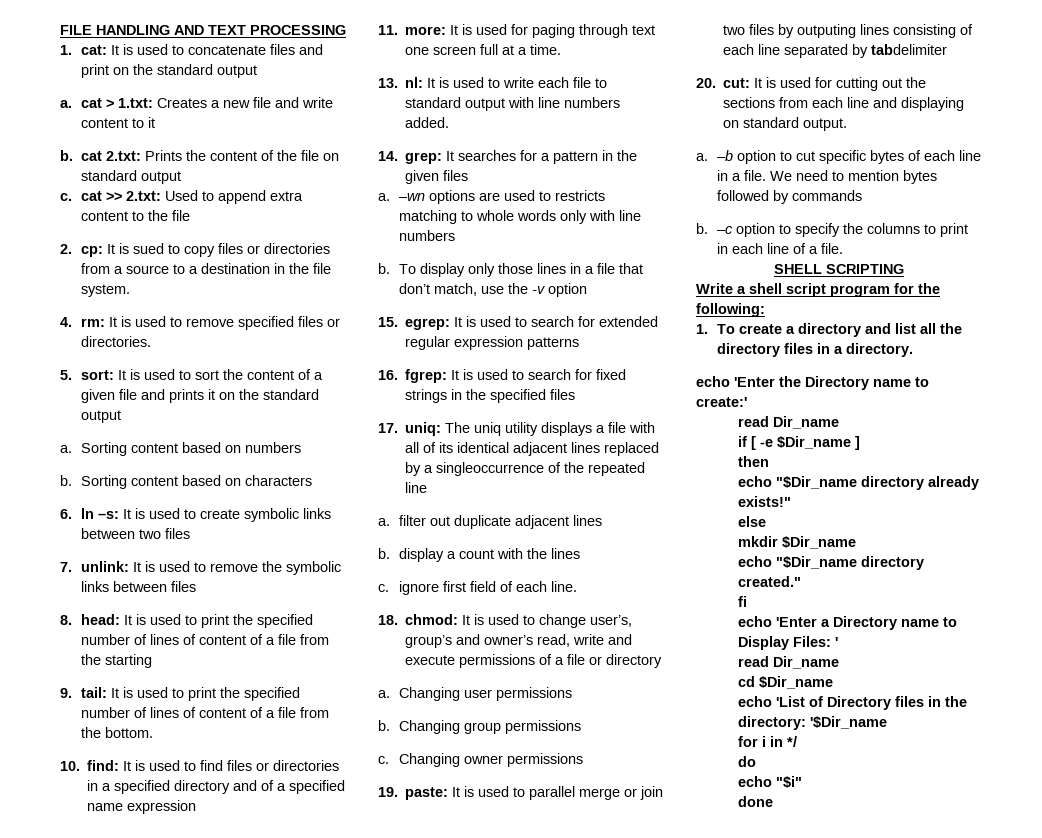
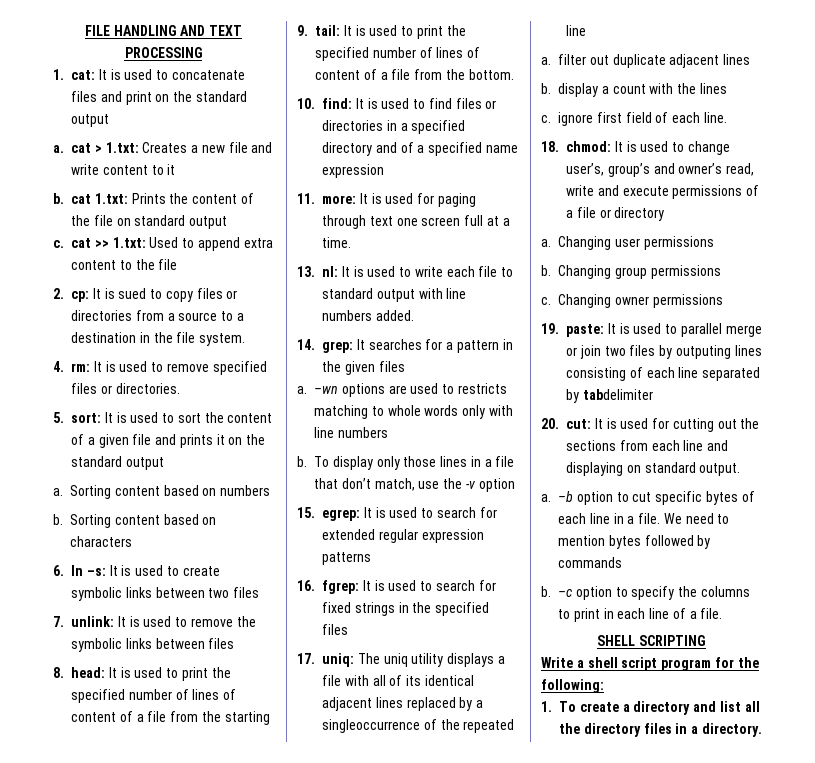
- b. cat 2.txt: Prints the content of the file on standard output
+ b. cat 1.txt: Prints the content of the file on standard output
- c. cat >> 2.txt: Used to append extra content to the file
+ c. cat >> 1.txt: Used to append extra content to the file
- echo 'Enter the Directory name to create:'
- read Dir_name
- if [ -e $Dir_name ]
- then
- echo "$Dir_name directory already exists!"
- else
- mkdir $Dir_name
- echo "$Dir_name directory created."
- fi
- echo 'Enter a Directory name to Display Files: '
- read Dir_name
- cd $Dir_name
- echo 'List of Directory files in the directory: '$Dir_name
- for i in */
- do
- echo "$i"
- done

